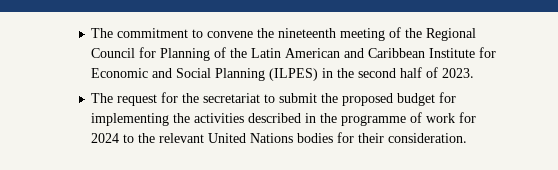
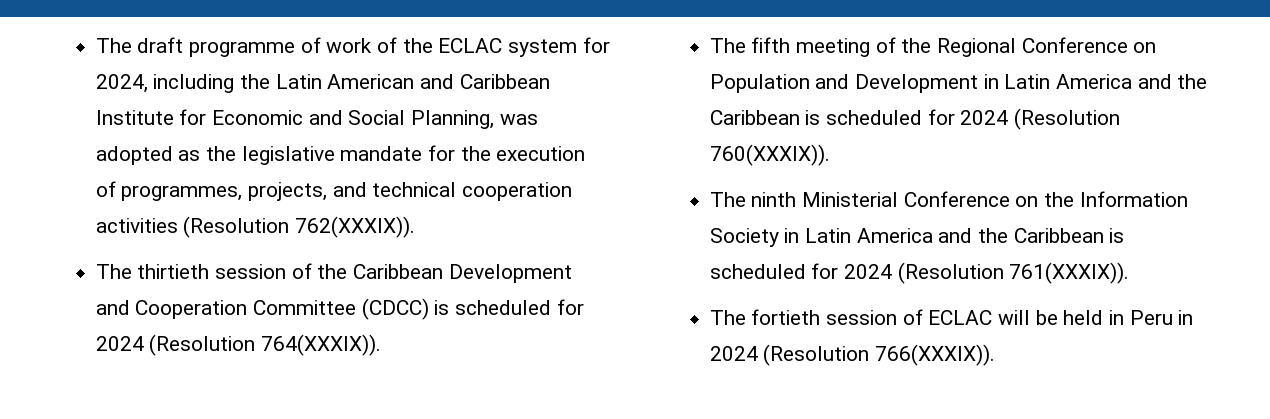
- The commitment to convene the nineteenth meeting of the Regional Council for Planning of the Latin American and Caribbean Institute for Economic and Social Planning (ILPES) in the second half of 2023.
- The request for the secretariat to submit the proposed budget for implementing the activities described in the programme of work for 2024 to the relevant United Nations bodies for their consideration.
+ The draft programme of work of the ECLAC system for 2024, including the Latin American and Caribbean Institute for Economic and Social Planning, was adopted as the legislative mandate for the execution of programmes, projects, and technical cooperation activities (Resolution 762(XXXIX)).
+ The thirtieth session of the Caribbean Development and Cooperation Committee (CDCC) is scheduled for 2024 (Resolution 764(XXXIX)).
+ The fifth meeting of the Regional Conference on Population and Development in Latin America and the Caribbean is scheduled for 2024 (Resolution 760(XXXIX)).
+ The ninth Ministerial Conference on the Information Society in Latin America and the Caribbean is scheduled for 2024 (Resolution 761(XXXIX)).
+ The fortieth session of ECLAC will be held in Peru in 2024 (Resolution 766(XXXIX)).

